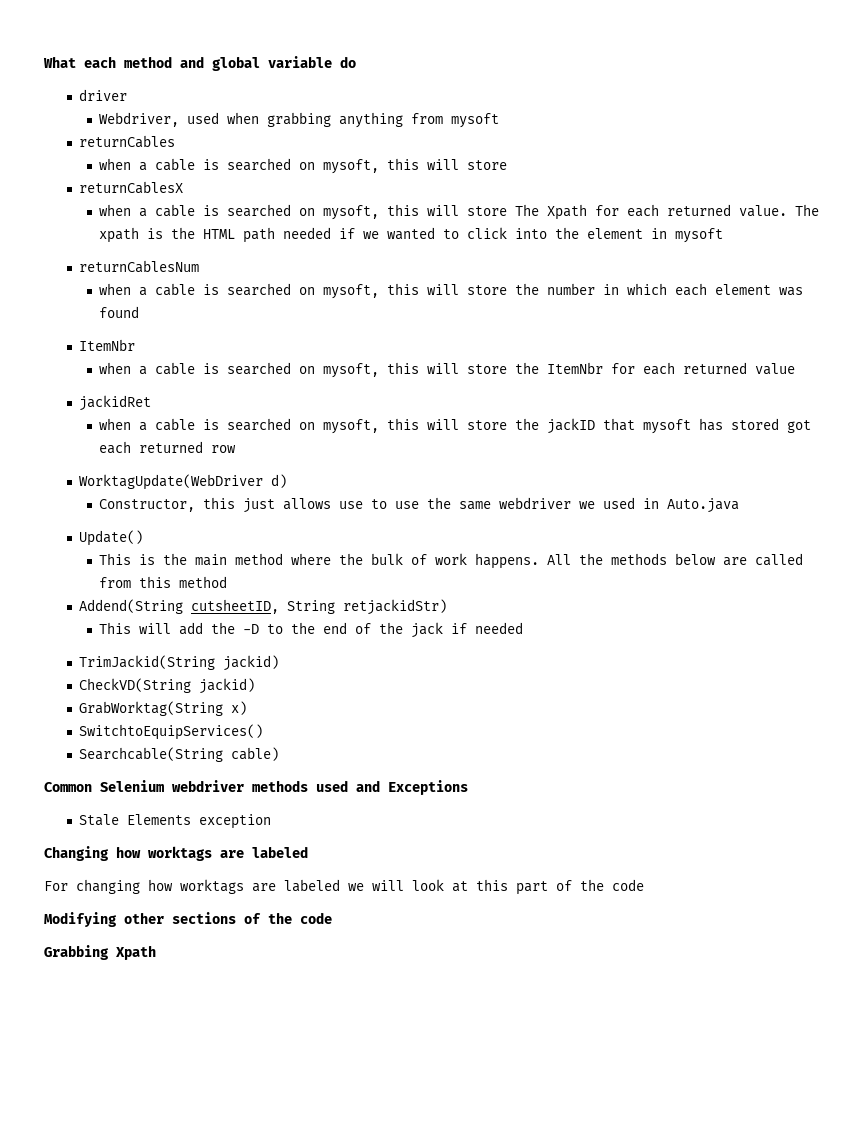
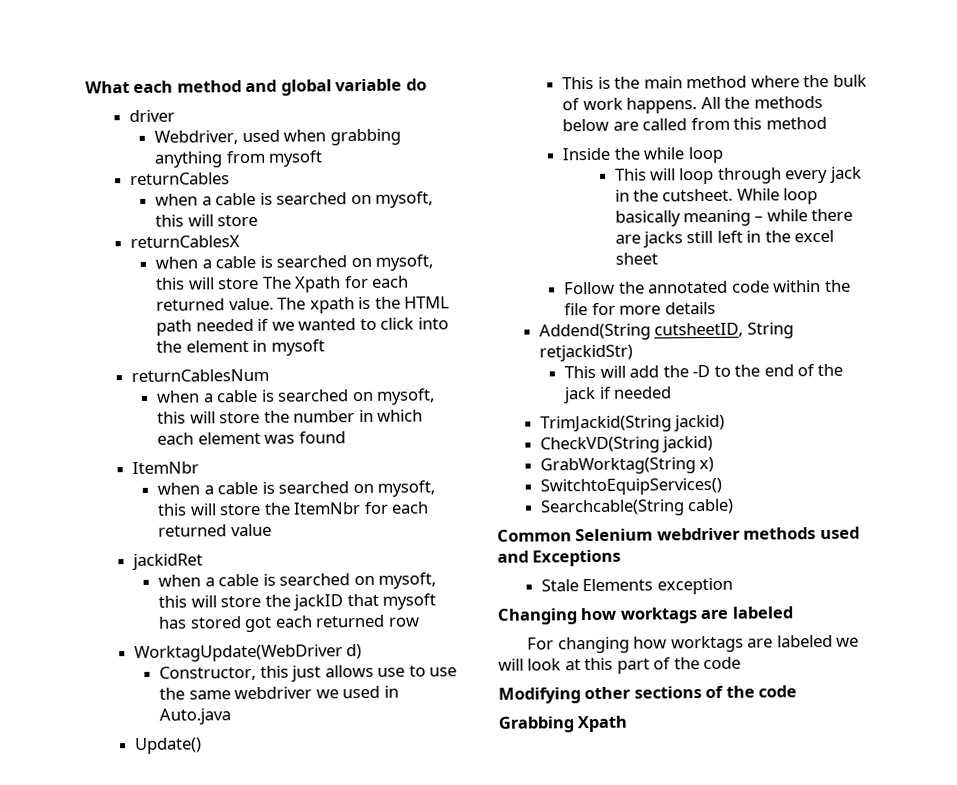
+ Inside the while loop
+ This will loop through every jack in the cutsheet. While loop basically meaning – while there are jacks still left in the excel sheet
+ Follow the annotated code within the file for more details

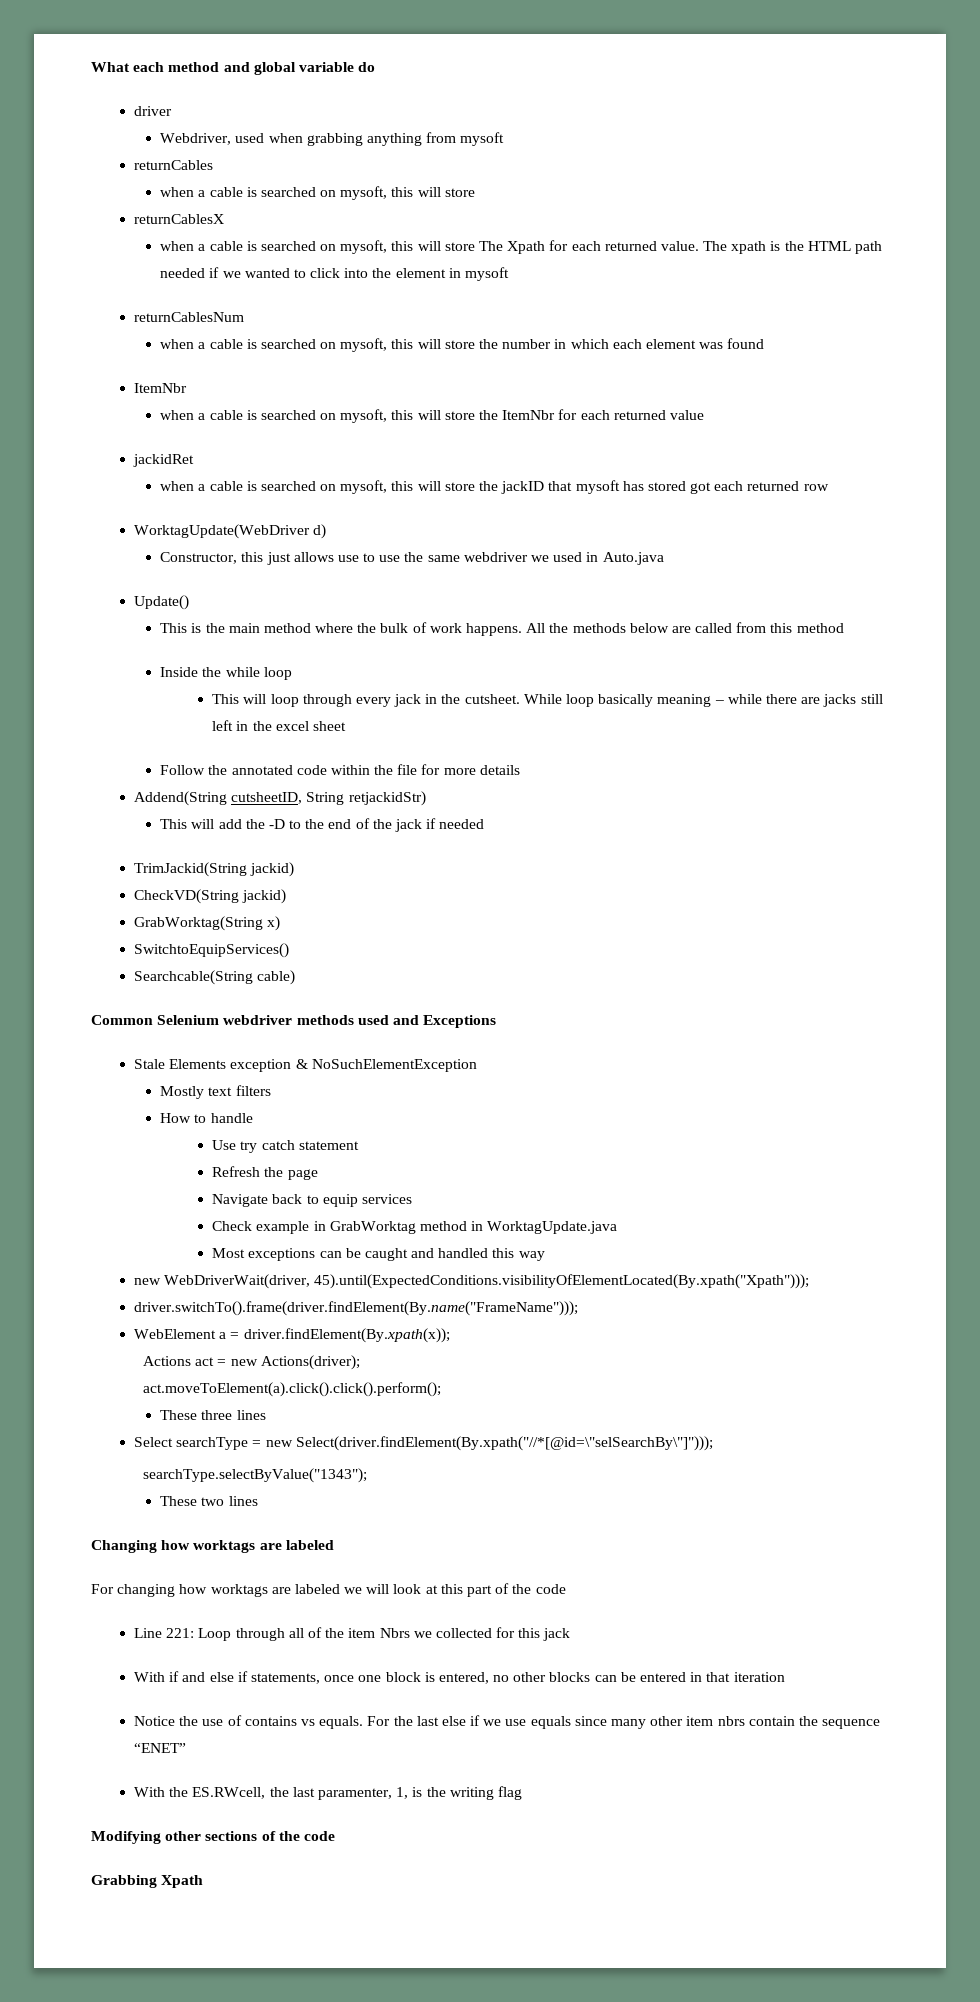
- Stale Elements exception
+ Stale Elements exception & NoSuchElementException
+ Mostly text filters
+ How to handle
+ Use try catch statement
+ Refresh the page
+ Navigate back to equip services
+ Check example in GrabWorktag method in WorktagUpdate.java
+ Most exceptions can be caught and handled this way
+ new WebDriverWait(driver, 45).until(ExpectedConditions.visibilityOfElementLocated(By.xpath("Xpath")));
+ driver.switchTo().frame(driver.findElement(By.name("FrameName")));
+ WebElement a = driver.findElement(By.xpath(x));
+ Actions act = new Actions(driver);
+ act.moveToElement(a).click().click().perform();
+ These three lines
+ Select searchType = new Select(driver.findElement(By.xpath("//*[@id=\"selSearchBy\"]")));
+ searchType.selectByValue("1343");
+ These two lines
+ Line 221: Loop through all of the item Nbrs we collected for this jack
+ With if and else if statements, once one block is entered, no other blocks can be entered in that iteration
+ Notice the use of contains vs equals. For the last else if we use equals since many other item nbrs contain the sequence “ENET”
+ With the ES.RWcell, the last paramenter, 1, is the writing flag

